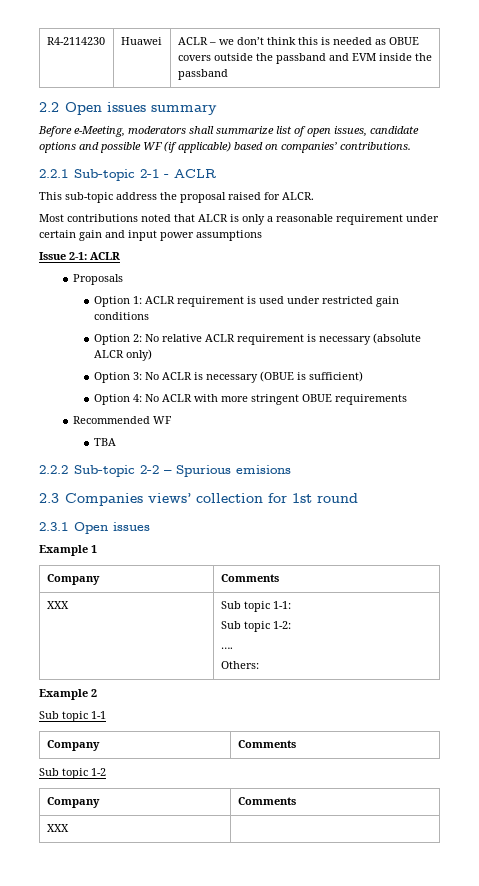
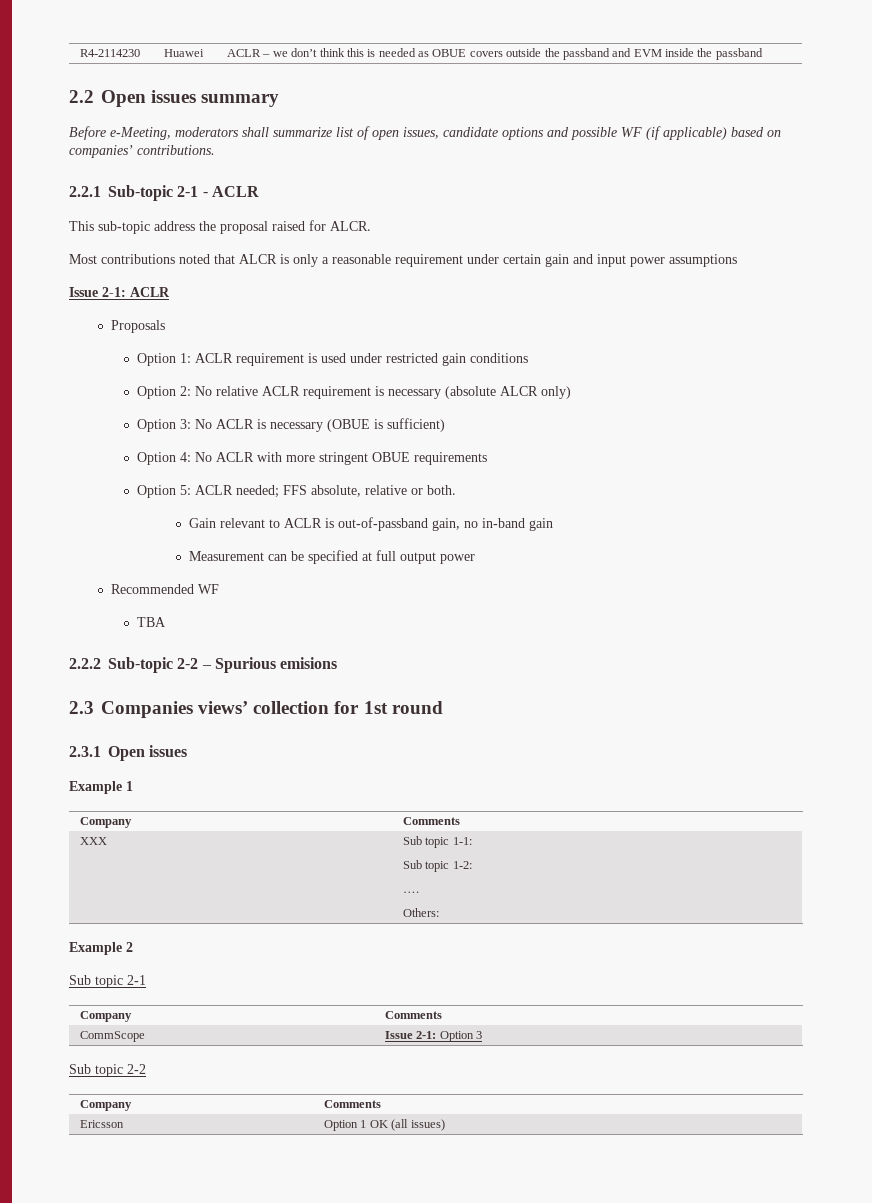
+ Option 5: ACLR needed; FFS absolute, relative or both.
+ Gain relevant to ACLR is out-of-passband gain, no in-band gain
+ Measurement can be specified at full output power
- Sub topic 1-1
+ Sub topic 2-1
  Company | Comments
- Sub topic 1-2
+ CommScope | Issue 2-1: Option 3
+ Sub topic 2-2
  Company | Comments
- XXX |
+ Ericsson | Option 1 OK (all issues)

